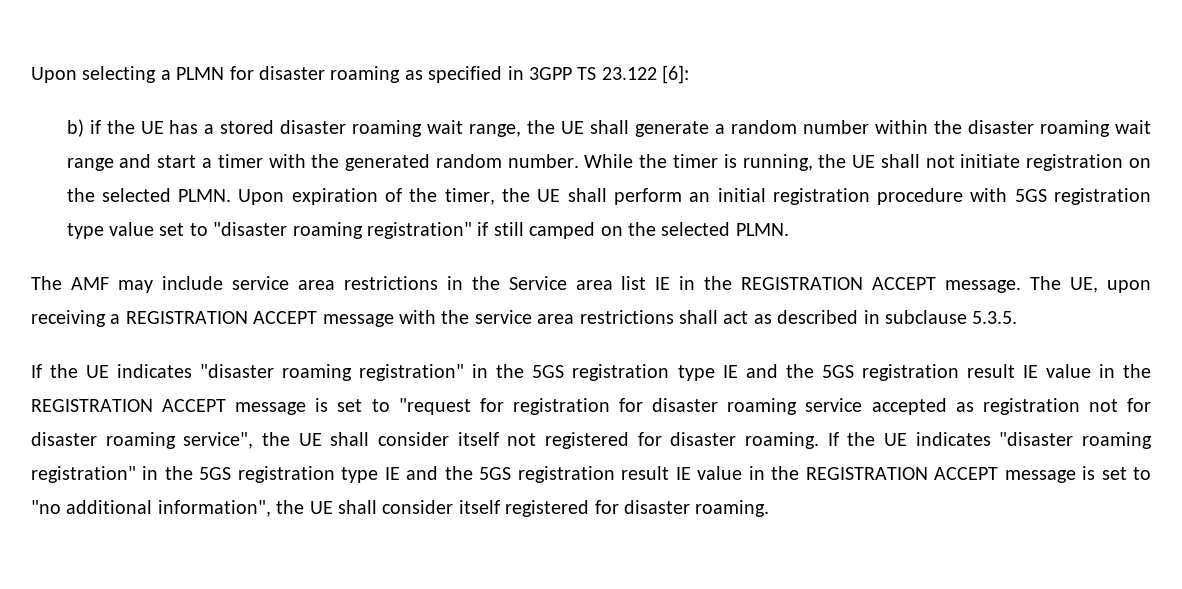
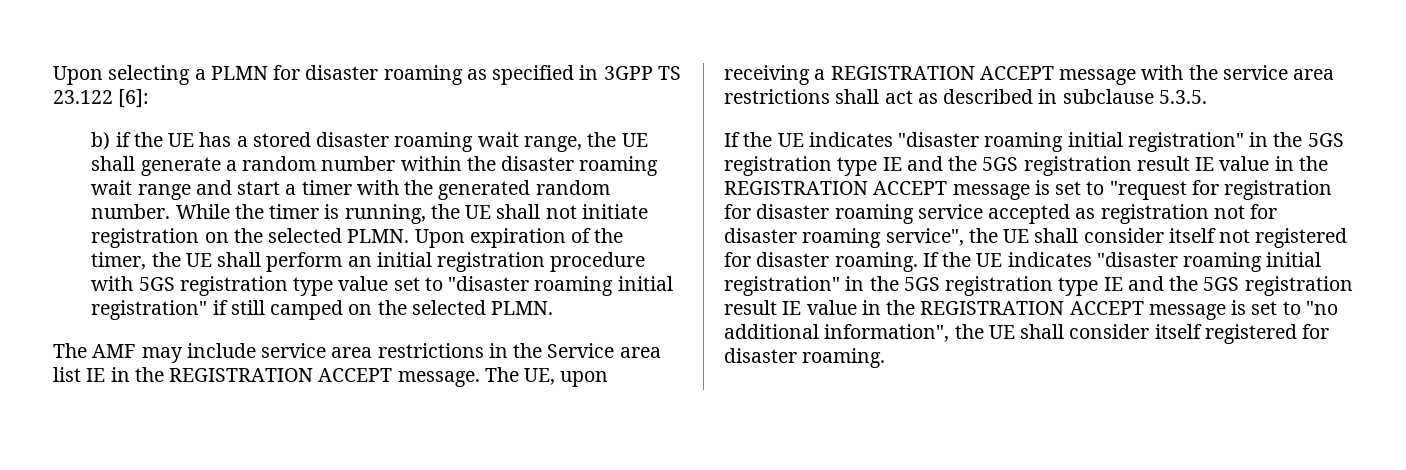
- Upon expiration of the timer, the UE shall perform an initial registration procedure with 5GS registration type value set to "disaster roaming registration" if still camped on the selected PLMN.
+ Upon expiration of the timer, the UE shall perform an initial registration procedure with 5GS registration type value set to "disaster roaming initial registration" if still camped on the selected PLMN.
- If the UE indicates "disaster roaming registration" in the 5GS registration type IE and the 5GS registration result IE value in the REGISTRATION ACCEPT message is set to "request for registration for disaster roaming service accepted as registration not for disaster roaming service", the UE shall consider itself not registered for disaster roaming.
+ If the UE indicates "disaster roaming initial registration" in the 5GS registration type IE and the 5GS registration result IE value in the REGISTRATION ACCEPT message is set to "request for registration for disaster roaming service accepted as registration not for disaster roaming service", the UE shall consider itself not registered for disaster roaming.
- If the UE indicates "disaster roaming registration" in the 5GS registration type IE and the 5GS registration result IE value in the REGISTRATION ACCEPT message is set to "no additional information", the UE shall consider itself registered for disaster roaming.
+ If the UE indicates "disaster roaming initial registration" in the 5GS registration type IE and the 5GS registration result IE value in the REGISTRATION ACCEPT message is set to "no additional information", the UE shall consider itself registered for disaster roaming.

